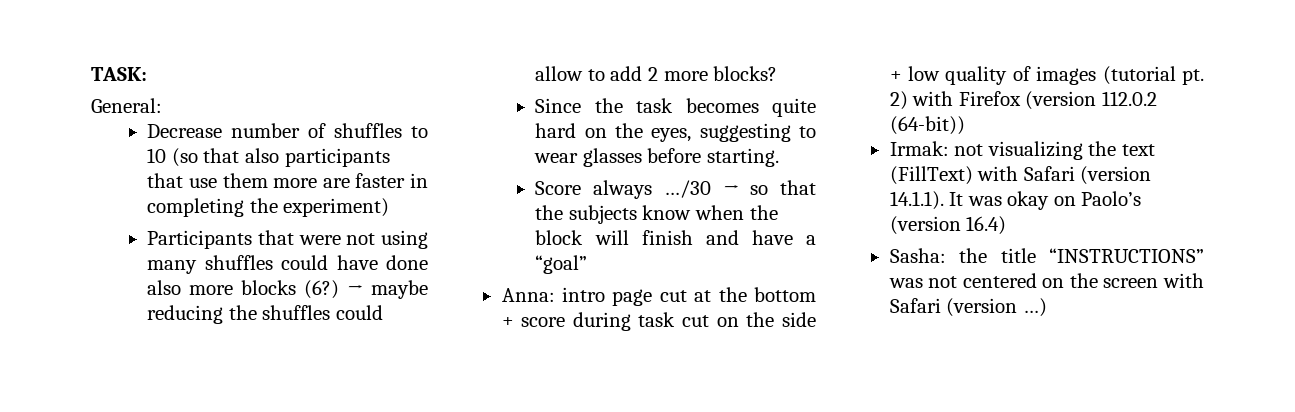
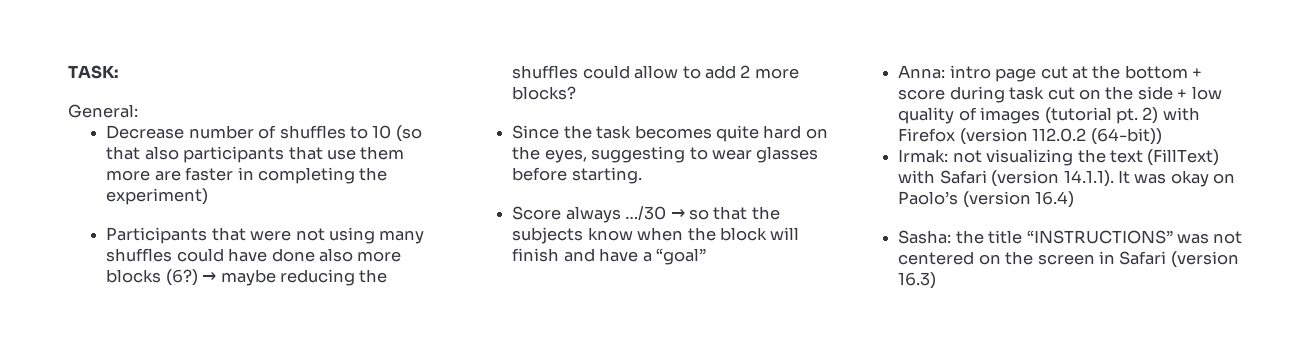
- Sasha: the title “INSTRUCTIONS” was not centered on the screen with Safari (version …)
+ Sasha: the title “INSTRUCTIONS” was not centered on the screen in Safari (version 16.3)

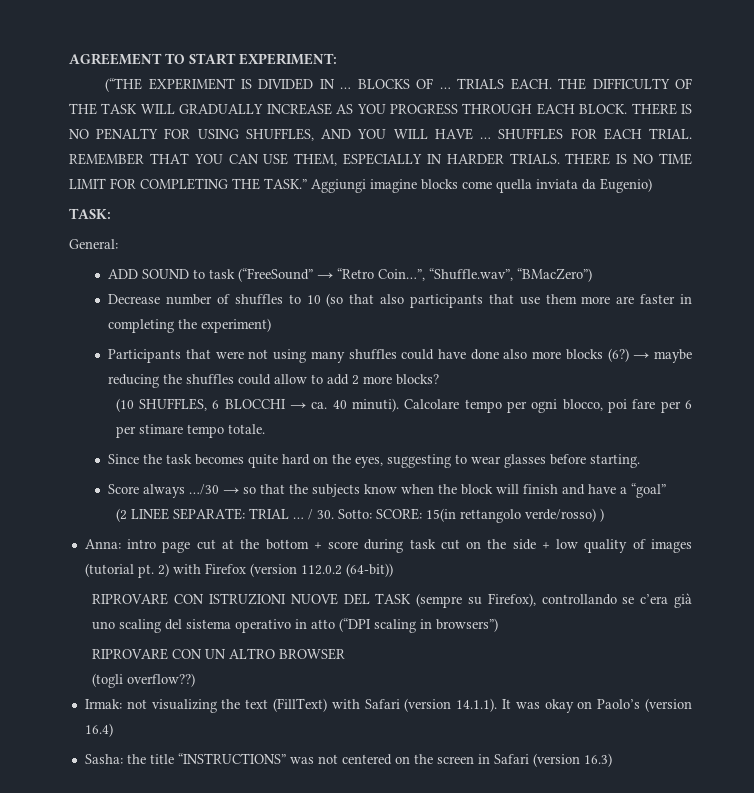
+ AGREEMENT TO START EXPERIMENT:
+ (“THE EXPERIMENT IS DIVIDED IN … BLOCKS OF … TRIALS EACH. THE DIFFICULTY OF THE TASK WILL GRADUALLY INCREASE AS YOU PROGRESS THROUGH EACH BLOCK. THERE IS NO PENALTY FOR USING SHUFFLES, AND YOU WILL HAVE … SHUFFLES FOR EACH TRIAL. REMEMBER THAT YOU CAN USE THEM, ESPECIALLY IN HARDER TRIALS. THERE IS NO TIME LIMIT FOR COMPLETING THE TASK.” Aggiungi imagine blocks come quella inviata da Eugenio)
  TASK:
  General:
+ ADD SOUND to task (“FreeSound” → “Retro Coin…”, “Shuffle.wav”, “BMacZero”)
+ (10 SHUFFLES, 6 BLOCCHI → ca. 40 minuti). Calcolare tempo per ogni blocco, poi fare per 6 per stimare tempo totale.
+ (2 LINEE SEPARATE: TRIAL … / 30. Sotto: SCORE: 15(in rettangolo verde/rosso) )
+ RIPROVARE CON ISTRUZIONI NUOVE DEL TASK (sempre su Firefox), controllando se c’era già uno scaling del sistema operativo in atto (“DPI scaling in browsers”)
+ RIPROVARE CON UN ALTRO BROWSER
+ (togli overflow??)

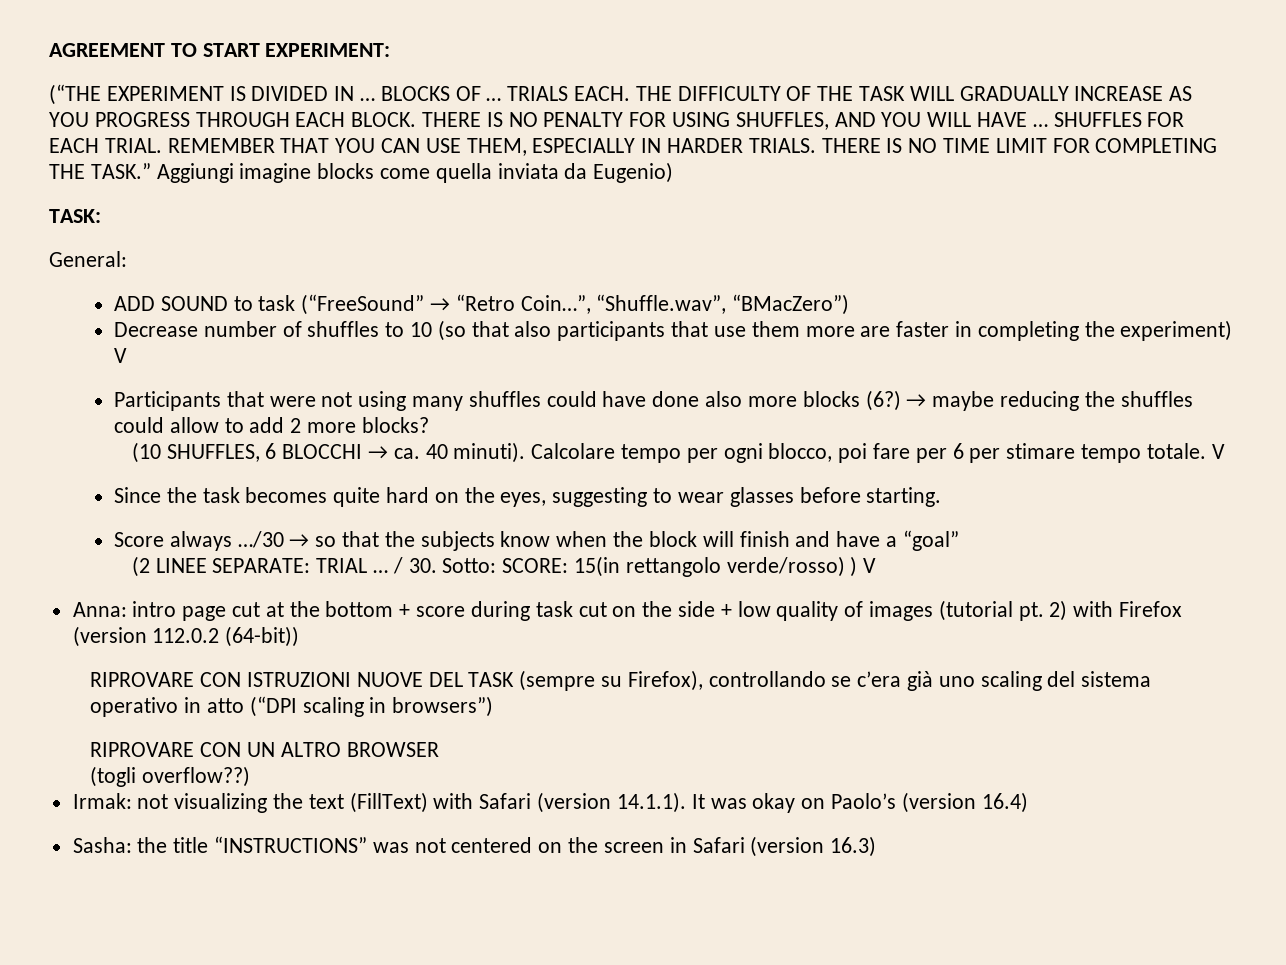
- Decrease number of shuffles to 10 (so that also participants that use them more are faster in completing the experiment)
+ Decrease number of shuffles to 10 (so that also participants that use them more are faster in completing the experiment) V
- Calcolare tempo per ogni blocco, poi fare per 6 per stimare tempo totale.
+ Calcolare tempo per ogni blocco, poi fare per 6 per stimare tempo totale. V
- / 30. Sotto: SCORE: 15(in rettangolo verde/rosso) )
+ / 30. Sotto: SCORE: 15(in rettangolo verde/rosso) ) V

